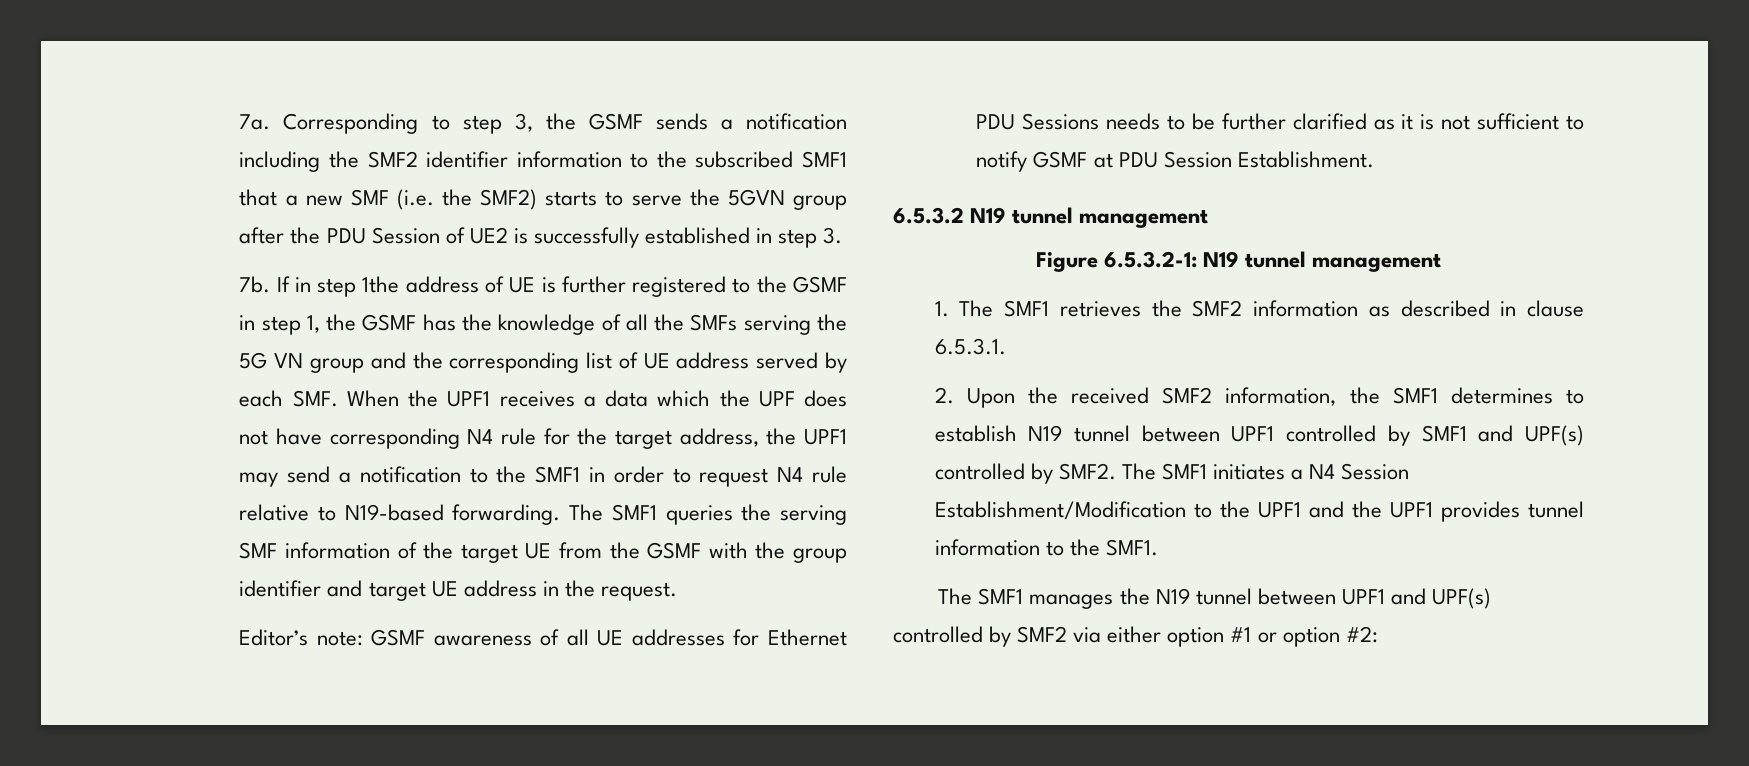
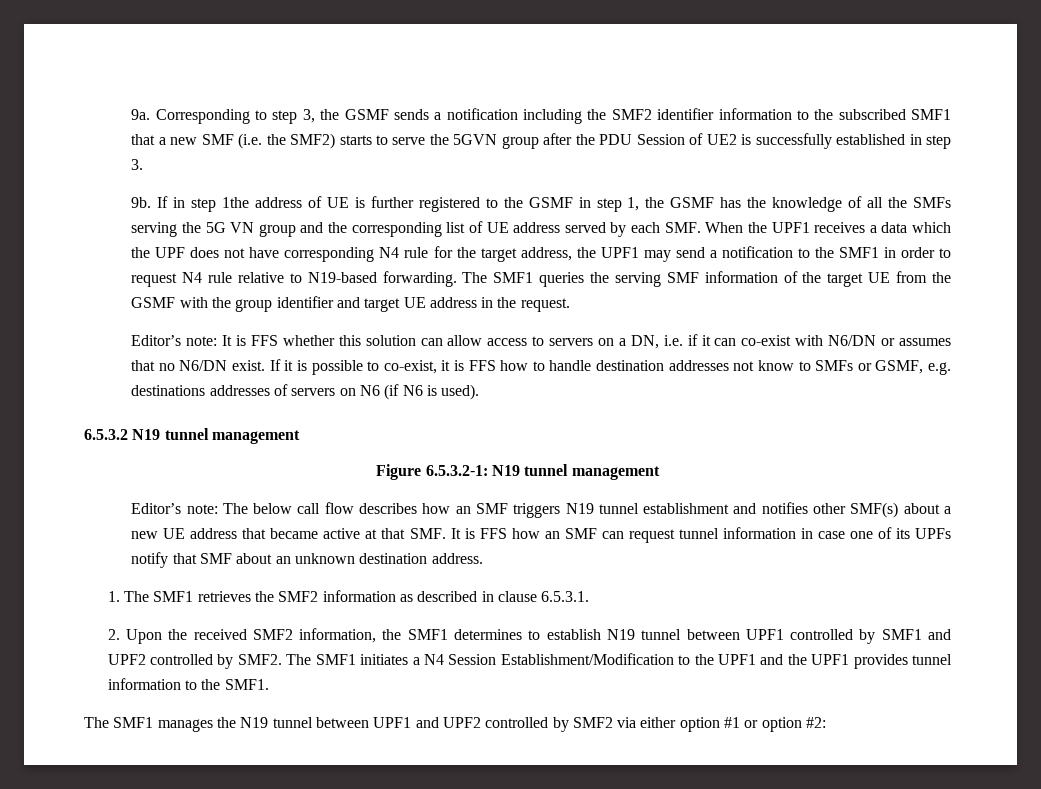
- 7a.
+ 9a.
- 7b.
+ 9b.
- Editor’s note: GSMF awareness of all UE addresses for Ethernet PDU Sessions needs to be further clarified as it is not sufficient to notify GSMF at PDU Session Establishment.
+ Editor’s note: It is FFS whether this solution can allow access to servers on a DN, i.e. if it can co-exist with N6/DN or assumes that no N6/DN exist. If it is possible to co-exist, it is FFS how to handle destination addresses not know to SMFs or GSMF, e.g. destinations addresses of servers on N6 (if N6 is used).
+ Editor’s note: The below call flow describes how an SMF triggers N19 tunnel establishment and notifies other SMF(s) about a new UE address that became active at that SMF. It is FFS how an SMF can request tunnel information in case one of its UPFs notify that SMF about an unknown destination address.
- 2. Upon the received SMF2 information, the SMF1 determines to establish N19 tunnel between UPF1 controlled by SMF1 and UPF(s) controlled by SMF2.
+ 2. Upon the received SMF2 information, the SMF1 determines to establish N19 tunnel between UPF1 controlled by SMF1 and UPF2 controlled by SMF2.
- The SMF1 manages the N19 tunnel between UPF1 and UPF(s) controlled by SMF2 via either option #1 or option #2:
+ The SMF1 manages the N19 tunnel between UPF1 and UPF2 controlled by SMF2 via either option #1 or option #2:

